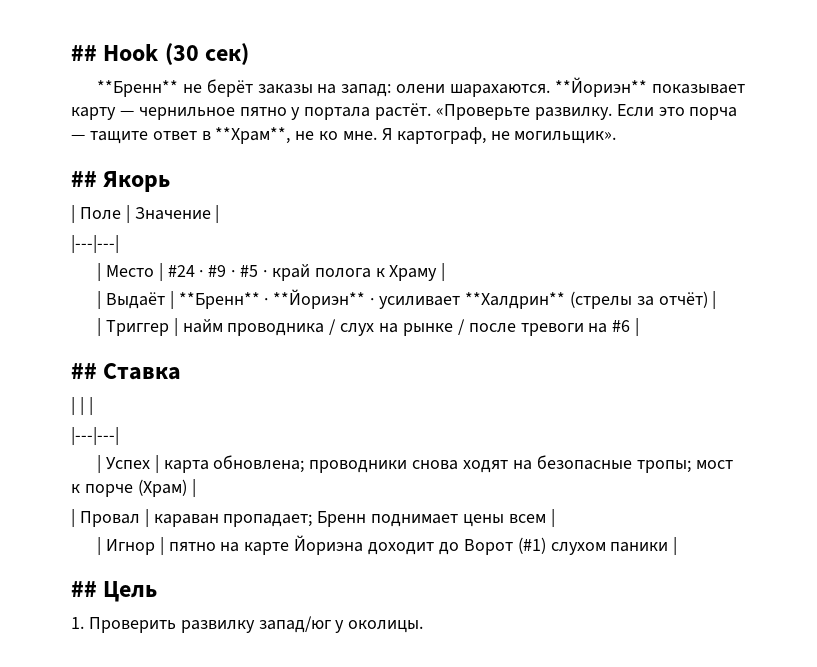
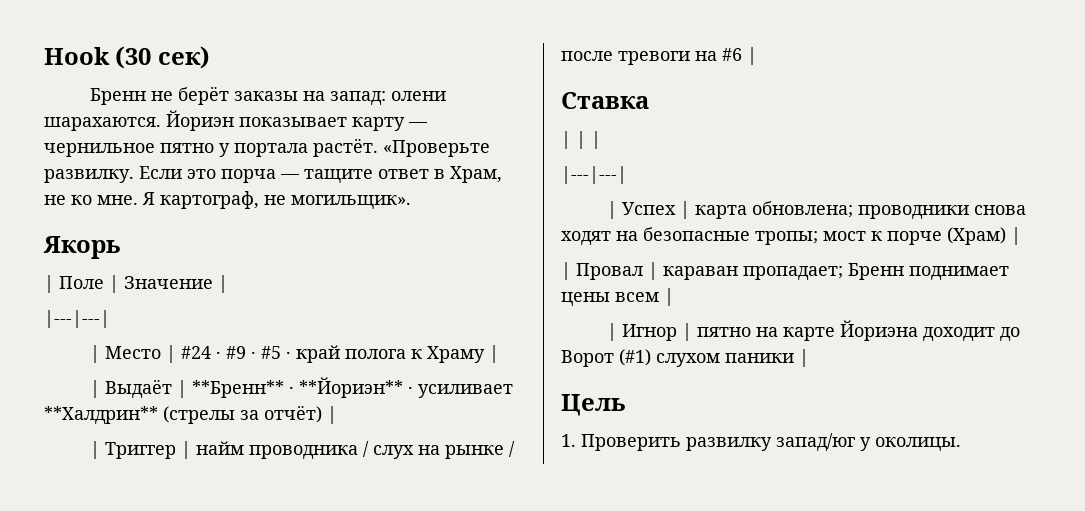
- ## Hook (30 сек)
+ Hook (30 сек)
- **Бренн** не берёт заказы на запад: олени шарахаются.
+ Бренн не берёт заказы на запад: олени шарахаются.
- **Йориэн** показывает карту — чернильное пятно у портала растёт.
+ Йориэн показывает карту — чернильное пятно у портала растёт.
- Если это порча — тащите ответ в **Храм**, не ко мне.
+ Если это порча — тащите ответ в Храм, не ко мне.
- ## Якорь
+ Якорь
- ## Ставка
+ Ставка
- ## Цель
+ Цель

